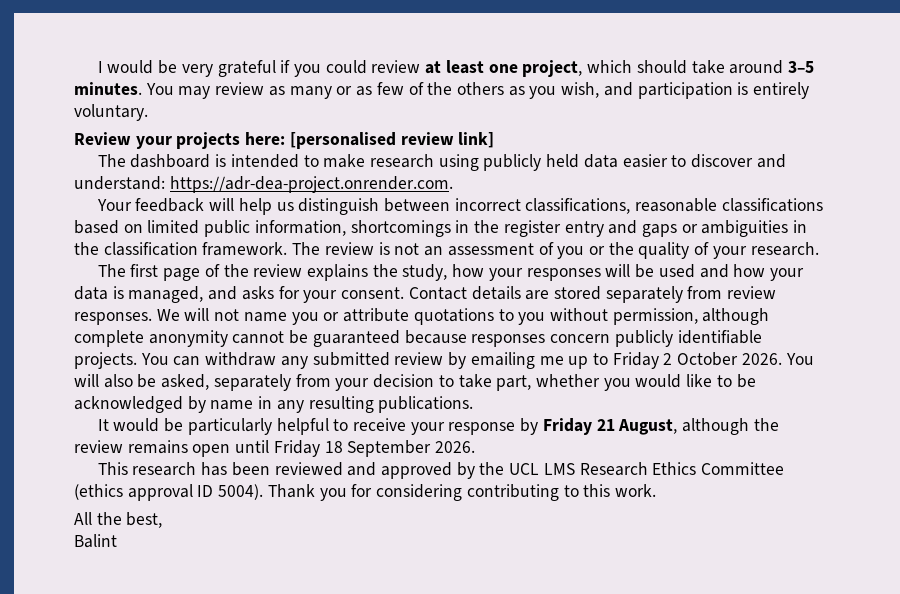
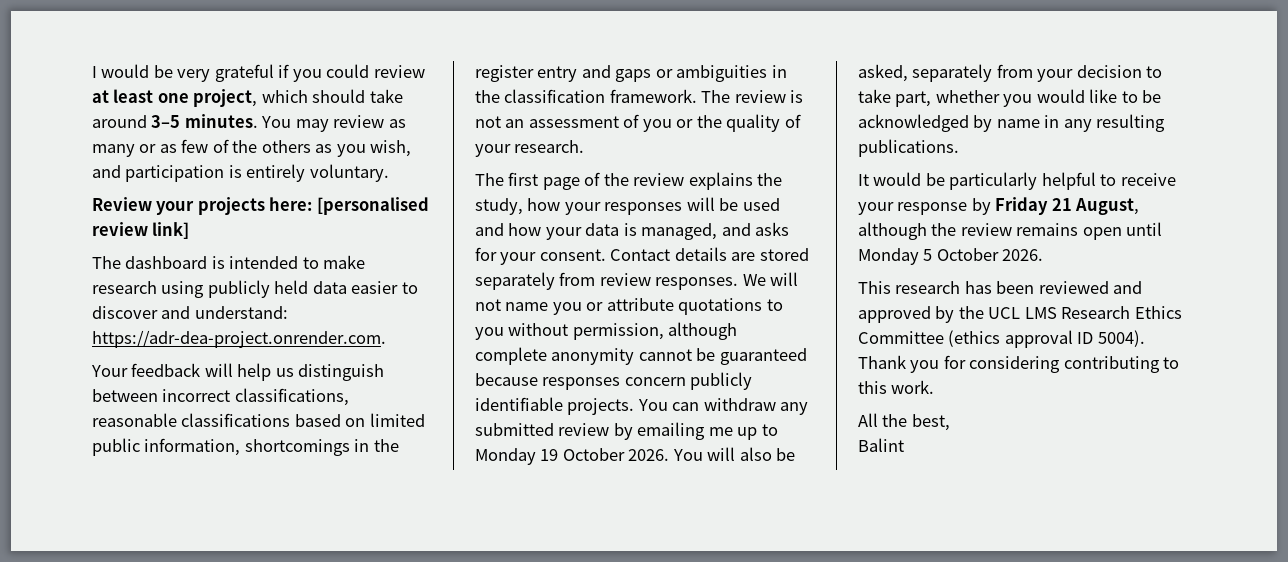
- You can withdraw any submitted review by emailing me up to Friday 2 October 2026.
+ You can withdraw any submitted review by emailing me up to Monday 19 October 2026.
- It would be particularly helpful to receive your response by Friday 21 August, although the review remains open until Friday 18 September 2026.
+ It would be particularly helpful to receive your response by Friday 21 August, although the review remains open until Monday 5 October 2026.

